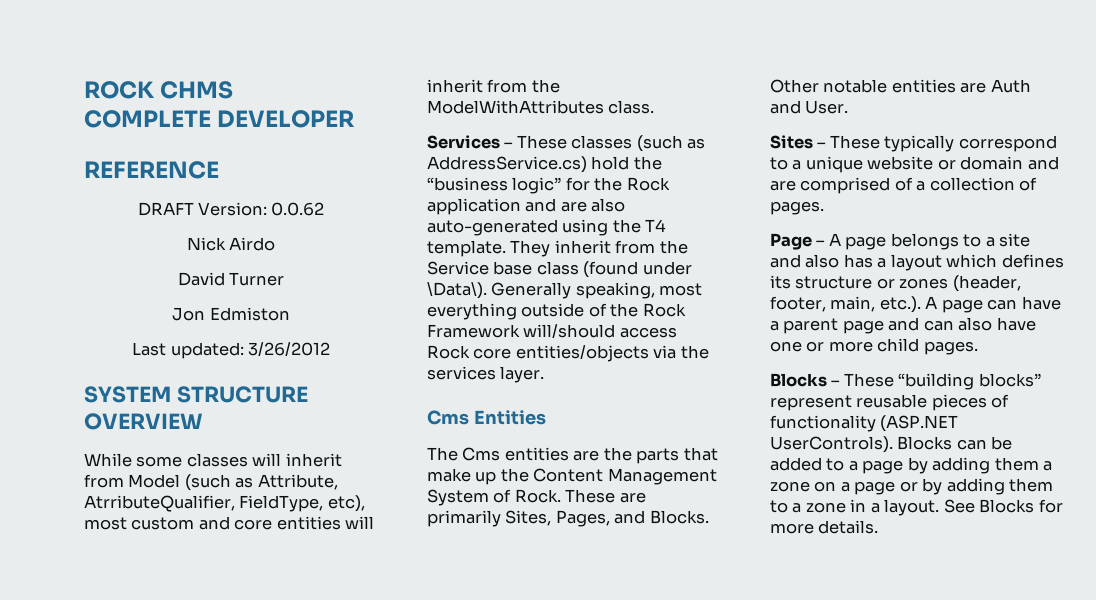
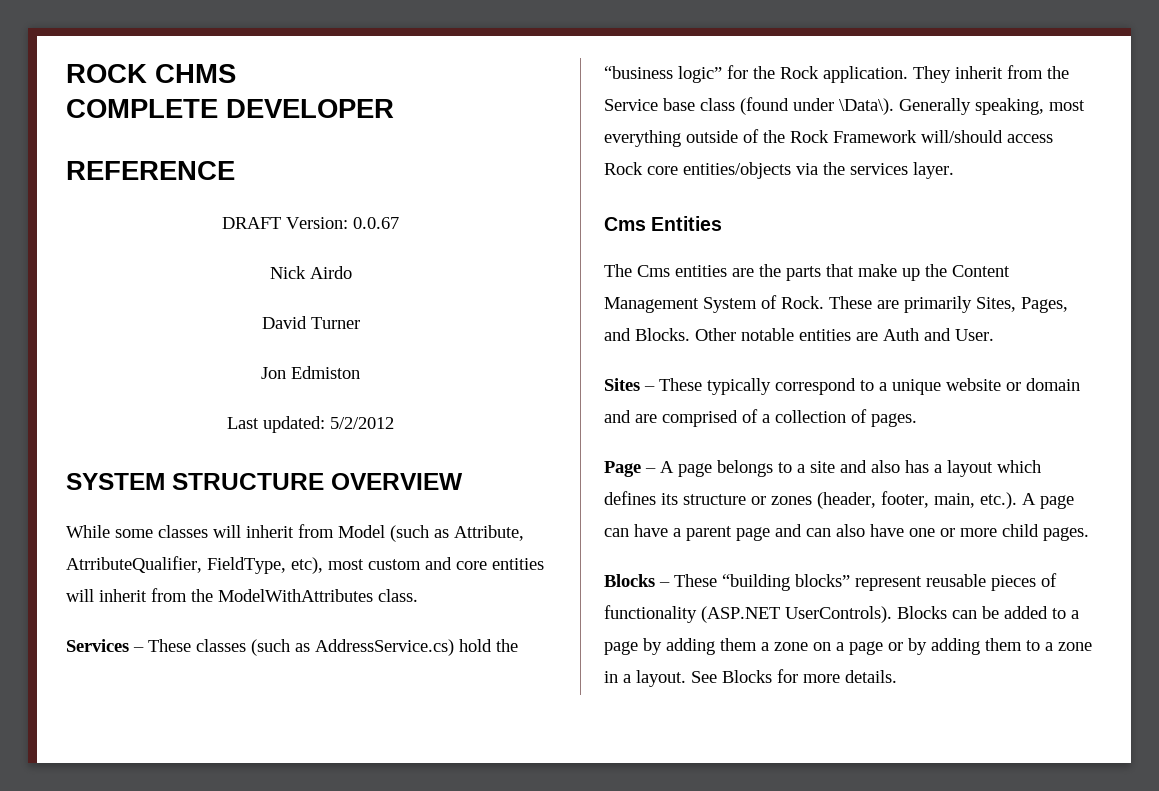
- DRAFT Version: 0.0.62
+ DRAFT Version: 0.0.67
- Last updated: 3/26/2012
+ Last updated: 5/2/2012
- Services – These classes (such as AddressService.cs) hold the “business logic” for the Rock application and are also auto-generated using the T4 template.
+ Services – These classes (such as AddressService.cs) hold the “business logic” for the Rock application.

